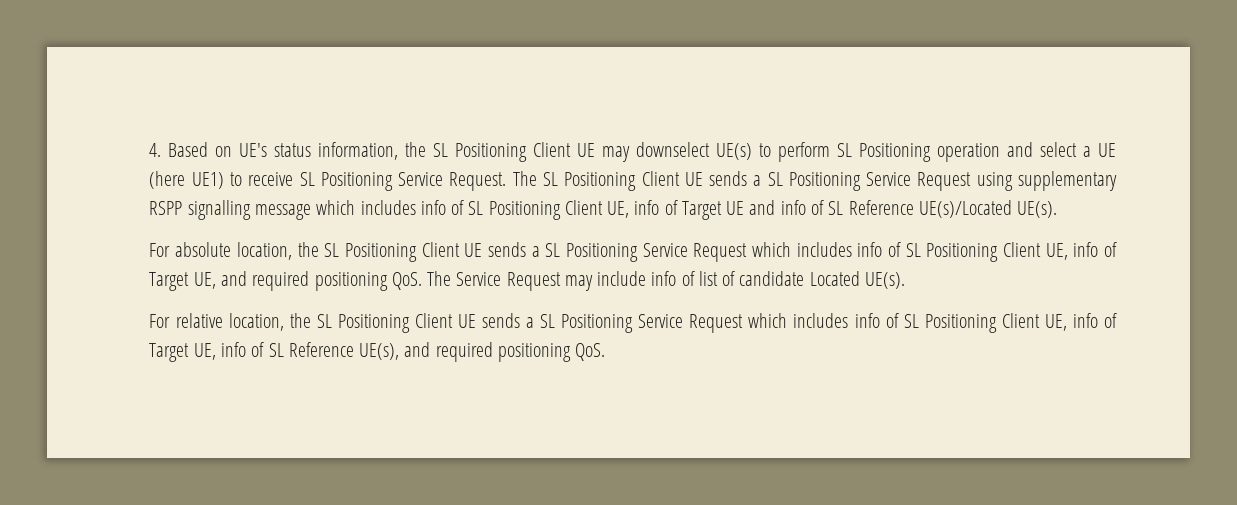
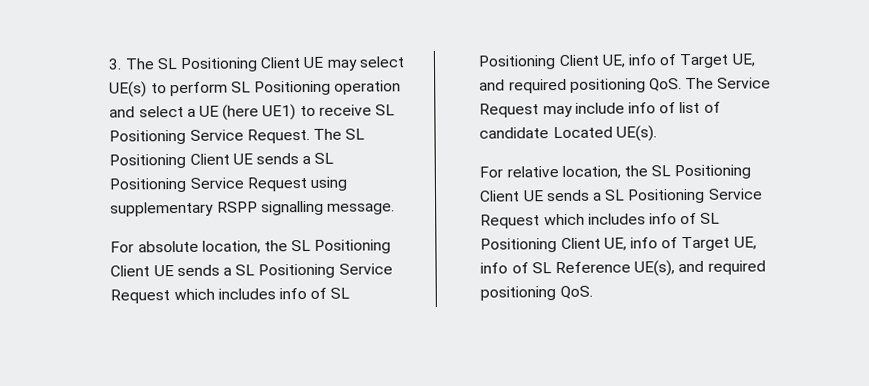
- 4. Based on UE's status information, the SL Positioning Client UE may downselect UE(s) to perform SL Positioning operation and select a UE (here UE1) to receive SL Positioning Service Request.
+ 3. The SL Positioning Client UE may select UE(s) to perform SL Positioning operation and select a UE (here UE1) to receive SL Positioning Service Request.
- The SL Positioning Client UE sends a SL Positioning Service Request using supplementary RSPP signalling message which includes info of SL Positioning Client UE, info of Target UE and info of SL Reference UE(s)/Located UE(s).
+ The SL Positioning Client UE sends a SL Positioning Service Request using supplementary RSPP signalling message.

